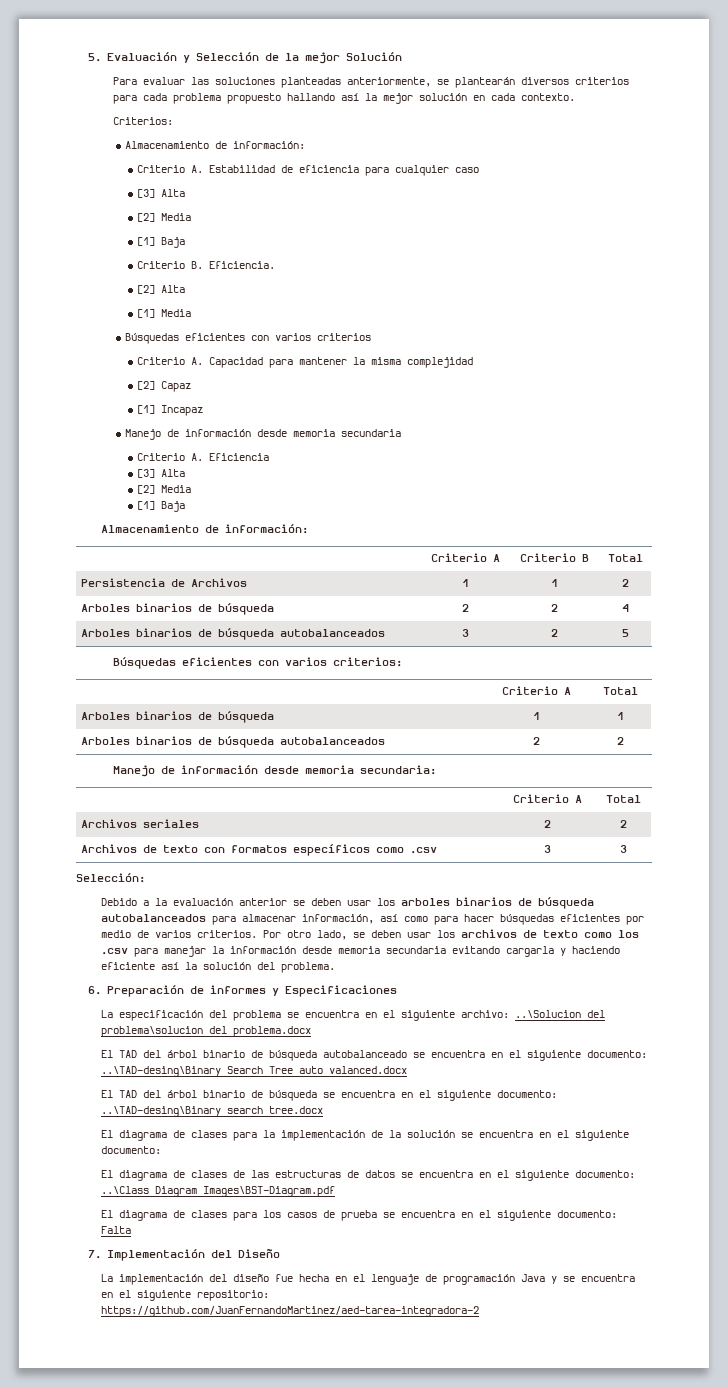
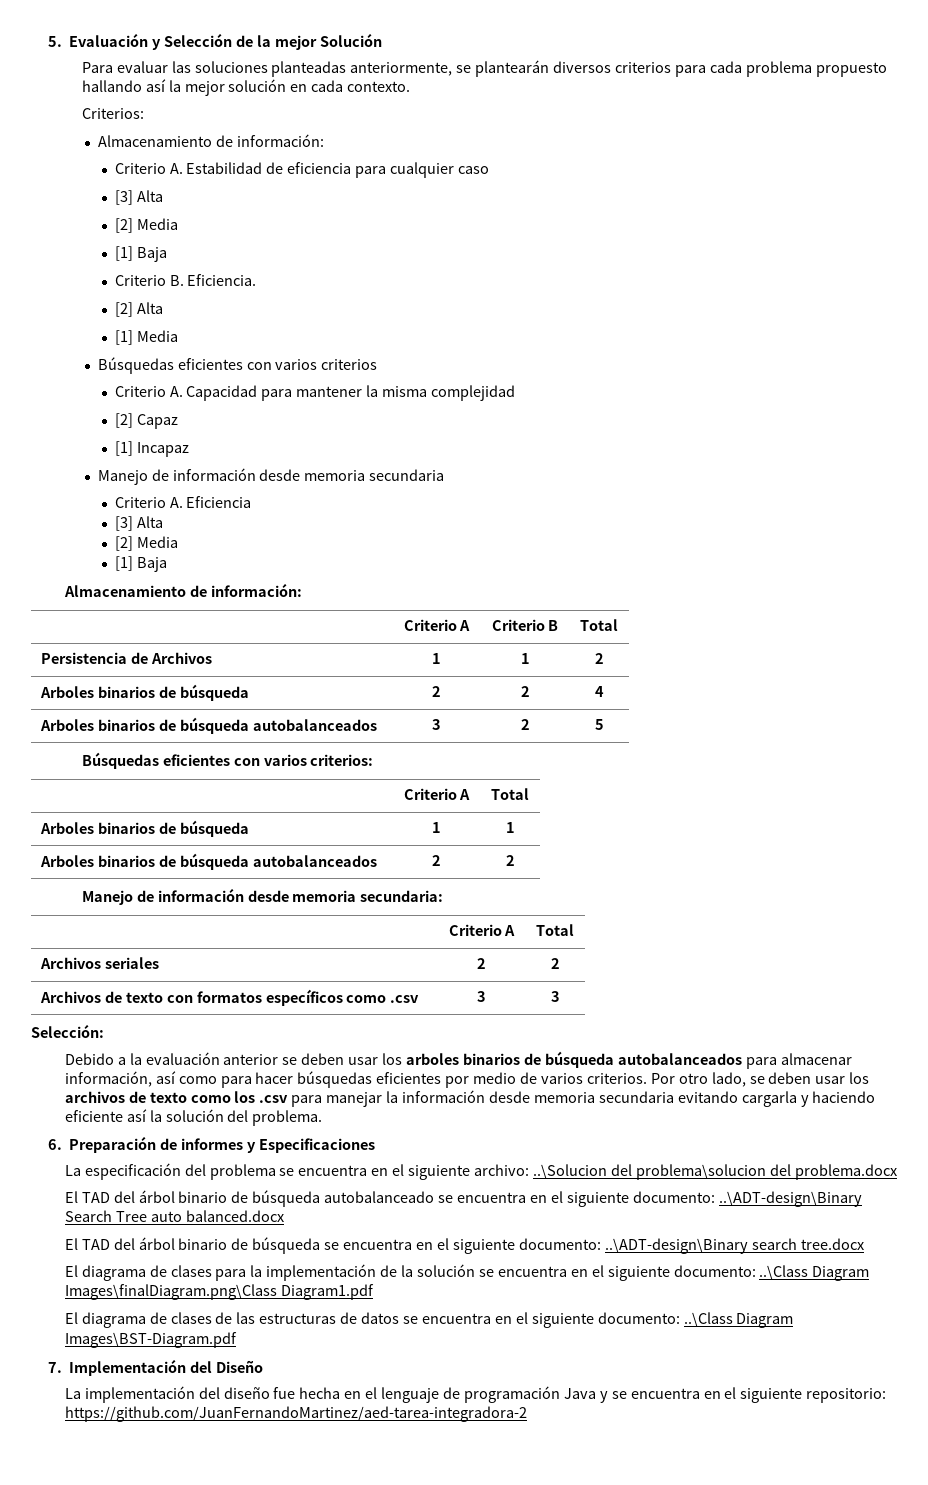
- El TAD del árbol binario de búsqueda autobalanceado se encuentra en el siguiente documento: ..\TAD-desing\Binary Search Tree auto valanced.docx
+ El TAD del árbol binario de búsqueda autobalanceado se encuentra en el siguiente documento: ..\ADT-design\Binary Search Tree auto balanced.docx
- El TAD del árbol binario de búsqueda se encuentra en el siguiente documento: ..\TAD-desing\Binary search tree.docx
+ El TAD del árbol binario de búsqueda se encuentra en el siguiente documento: ..\ADT-design\Binary search tree.docx
- El diagrama de clases para la implementación de la solución se encuentra en el siguiente documento:
+ El diagrama de clases para la implementación de la solución se encuentra en el siguiente documento: ..\Class Diagram Images\finalDiagram.png\Class Diagram1.pdf
- El diagrama de clases para los casos de prueba se encuentra en el siguiente documento: Falta

